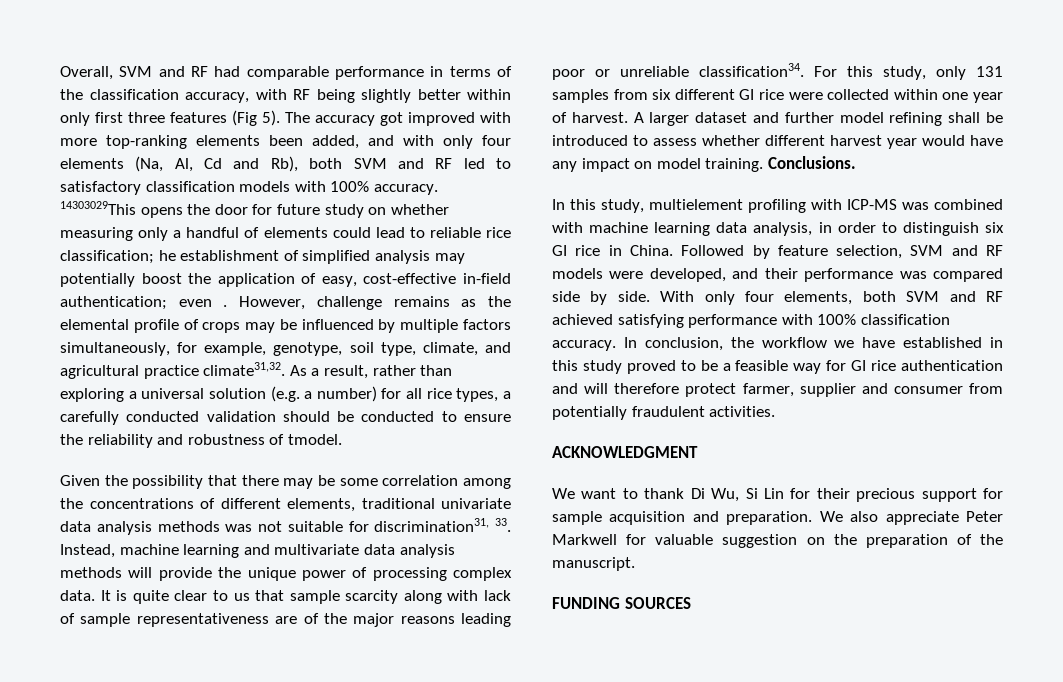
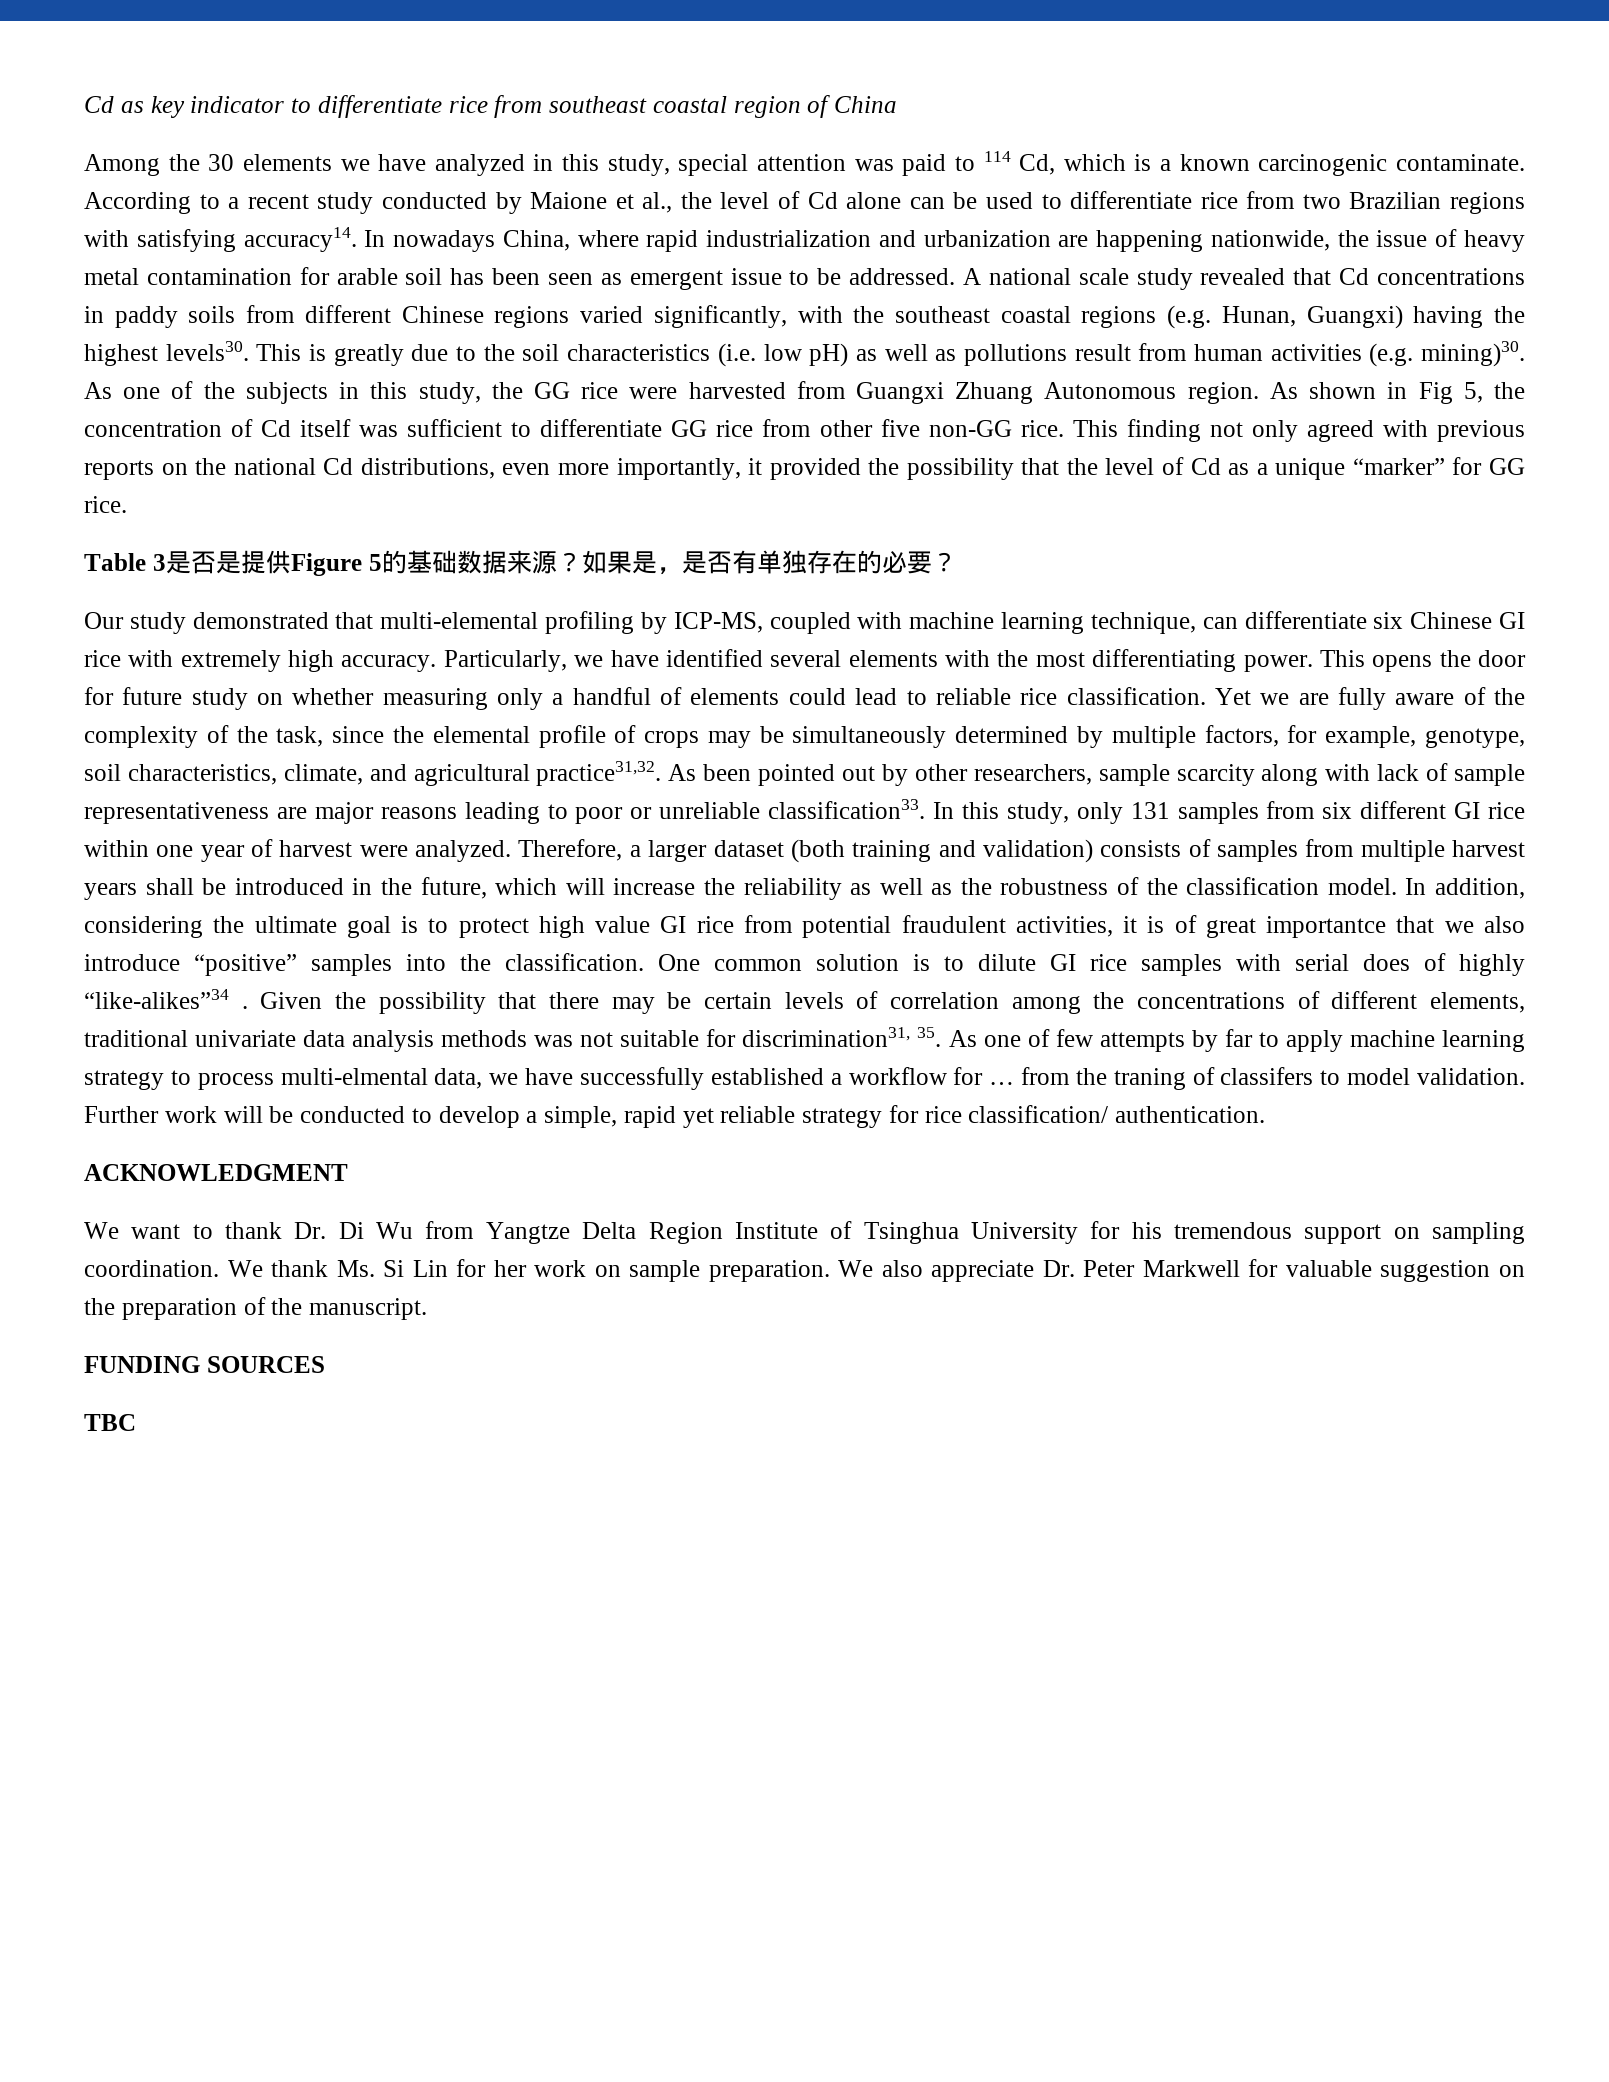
- Overall, SVM and RF had comparable performance in terms of the classification accuracy, with RF being slightly better within only first three features (Fig 5). The accuracy got improved with more top-ranking elements been added, and with only four elements (Na, Al, Cd and Rb), both SVM and RF led to satisfactory classification models with 100% accuracy. 14303029This opens the door for future study on whether measuring only a handful of elements could lead to reliable rice classification; he establishment of simplified analysis may potentially boost the application of easy, cost-effective in-field authentication; even . However, challenge remains as the elemental profile of crops may be influenced by multiple factors simultaneously, for example, genotype, soil type, climate, and agricultural practice climate31,32. As a result, rather than exploring a universal solution (e.g. a number) for all rice types, a carefully conducted validation should be conducted to ensure the reliability and robustness of tmodel.
- Given the possibility that there may be some correlation among the concentrations of different elements, traditional univariate data analysis methods was not suitable for discrimination31, 33. Instead, machine learning and multivariate data analysis methods will provide the unique power of processing complex data. It is quite clear to us that sample scarcity along with lack of sample representativeness are of the major reasons leading poor or unreliable classification34. For this study, only 131 samples from six different GI rice were collected within one year of harvest. A larger dataset and further model refining shall be introduced to assess whether different harvest year would have any impact on model training. Conclusions.
- In this study, multielement profiling with ICP-MS was combined with machine learning data analysis, in order to distinguish six GI rice in China. Followed by feature selection, SVM and RF models were developed, and their performance was compared side by side. With only four elements, both SVM and RF achieved satisfying performance with 100% classification accuracy. In conclusion, the workflow we have established in this study proved to be a feasible way for GI rice authentication and will therefore protect farmer, supplier and consumer from potentially fraudulent activities.
+ Cd as key indicator to differentiate rice from southeast coastal region of China
+ Among the 30 elements we have analyzed in this study, special attention was paid to 114 Cd, which is a known carcinogenic contaminate. According to a recent study conducted by Maione et al., the level of Cd alone can be used to differentiate rice from two Brazilian regions with satisfying accuracy14. In nowadays China, where rapid industrialization and urbanization are happening nationwide, the issue of heavy metal contamination for arable soil has been seen as emergent issue to be addressed. A national scale study revealed that Cd concentrations in paddy soils from different Chinese regions varied significantly, with the southeast coastal regions (e.g. Hunan, Guangxi) having the highest levels30. This is greatly due to the soil characteristics (i.e. low pH) as well as pollutions result from human activities (e.g. mining)30. As one of the subjects in this study, the GG rice were harvested from Guangxi Zhuang Autonomous region. As shown in Fig 5, the concentration of Cd itself was sufficient to differentiate GG rice from other five non-GG rice. This finding not only agreed with previous reports on the national Cd distributions, even more importantly, it provided the possibility that the level of Cd as a unique “marker” for GG rice.
+ Table 3是否是提供Figure 5的基础数据来源？如果是，是否有单独存在的必要？
+ Our study demonstrated that multi-elemental profiling by ICP-MS, coupled with machine learning technique, can differentiate six Chinese GI rice with extremely high accuracy. Particularly, we have identified several elements with the most differentiating power. This opens the door for future study on whether measuring only a handful of elements could lead to reliable rice classification. Yet we are fully aware of the complexity of the task, since the elemental profile of crops may be simultaneously determined by multiple factors, for example, genotype, soil characteristics, climate, and agricultural practice31,32. As been pointed out by other researchers, sample scarcity along with lack of sample representativeness are major reasons leading to poor or unreliable classification33. In this study, only 131 samples from six different GI rice within one year of harvest were analyzed. Therefore, a larger dataset (both training and validation) consists of samples from multiple harvest years shall be introduced in the future, which will increase the reliability as well as the robustness of the classification model. In addition, considering the ultimate goal is to protect high value GI rice from potential fraudulent activities, it is of great importantce that we also introduce “positive” samples into the classification. One common solution is to dilute GI rice samples with serial does of highly “like-alikes”34 . Given the possibility that there may be certain levels of correlation among the concentrations of different elements, traditional univariate data analysis methods was not suitable for discrimination31, 35. As one of few attempts by far to apply machine learning strategy to process multi-elmental data, we have successfully established a workflow for … from the traning of classifers to model validation. Further work will be conducted to develop a simple, rapid yet reliable strategy for rice classification/ authentication.
- We want to thank Di Wu, Si Lin for their precious support for sample acquisition and preparation.
+ We want to thank Dr. Di Wu from Yangtze Delta Region Institute of Tsinghua University for his tremendous support on sampling coordination. We thank Ms. Si Lin for her work on sample preparation.
- We also appreciate Peter Markwell for valuable suggestion on the preparation of the manuscript.
+ We also appreciate Dr. Peter Markwell for valuable suggestion on the preparation of the manuscript.
+ TBC

